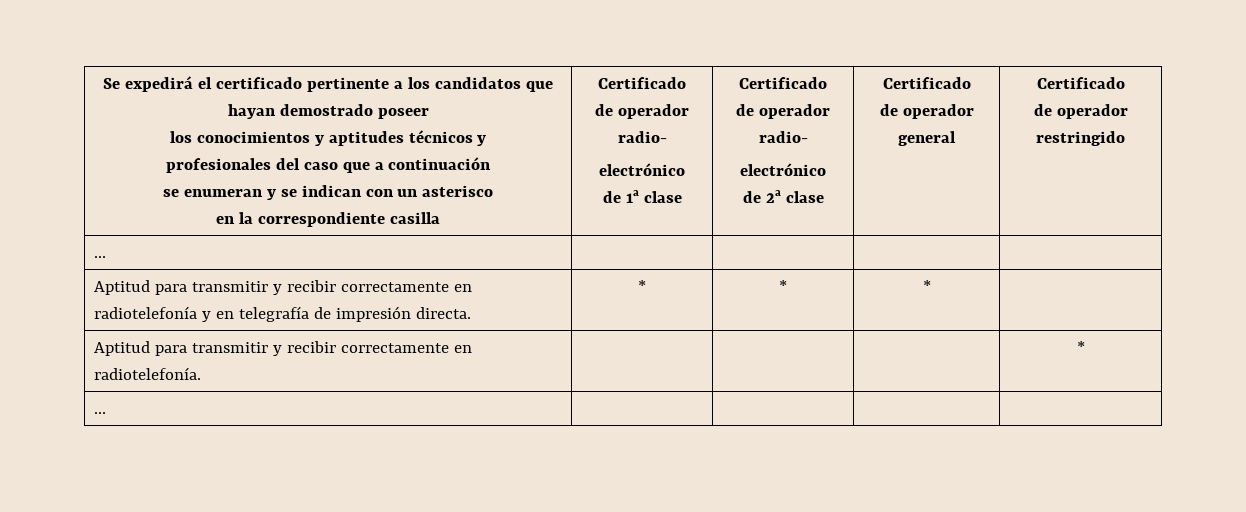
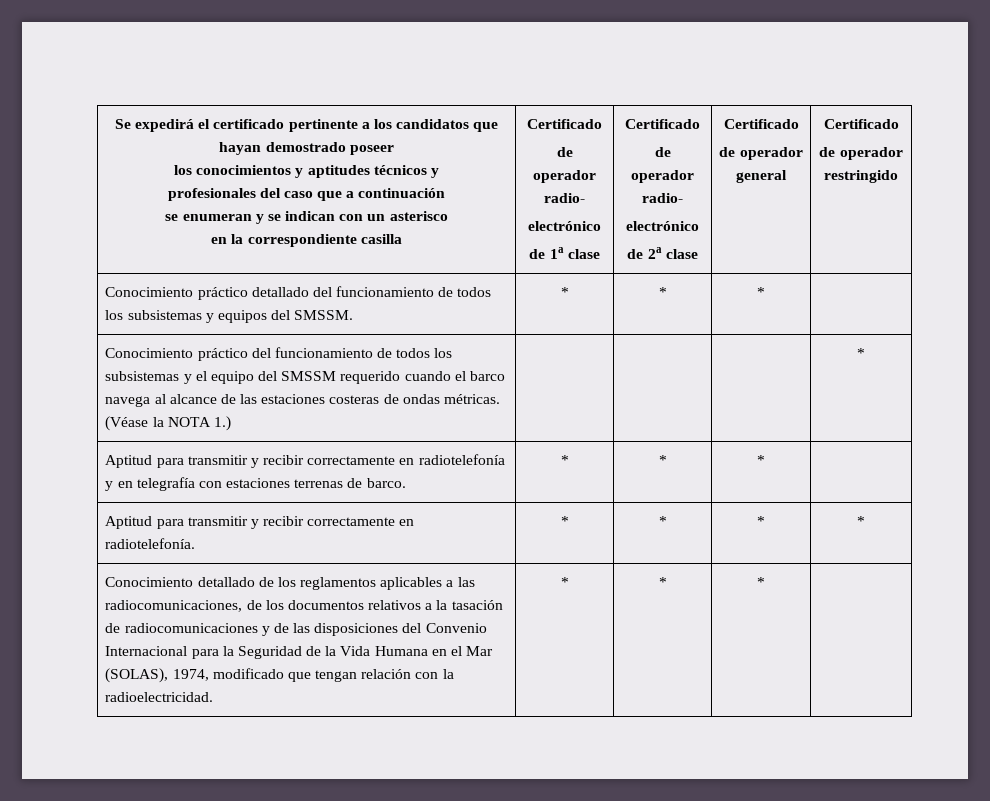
  de operador restringido
- … | | | |
+ Conocimiento práctico detallado del funcionamiento de todos los subsistemas y equipos del SMSSM. | * | * | * |
+ Conocimiento práctico del funcionamiento de todos los subsistemas y el equipo del SMSSM requerido cuando el barco navega al alcance de las estaciones costeras de ondas métricas. (Véase la NOTA 1.) | | | | *
- Aptitud para transmitir y recibir correctamente en radiotelefonía y en telegrafía de impresión directa. | * | * | * |
+ Aptitud para transmitir y recibir correctamente en radiotelefonía y en telegrafía con estaciones terrenas de barco. | * | * | * |
- Aptitud para transmitir y recibir correctamente en radiotelefonía. | | | | *
- … | | | |
+ Aptitud para transmitir y recibir correctamente en radiotelefonía. | * | * | * | *
+ Conocimiento detallado de los reglamentos aplicables a las radiocomunicaciones, de los documentos relativos a la tasación de radiocomunicaciones y de las disposiciones del Convenio Internacional para la Seguridad de la Vida Humana en el Mar (SOLAS), 1974, modificado que tengan relación con la radioelectricidad. | * | * | *

